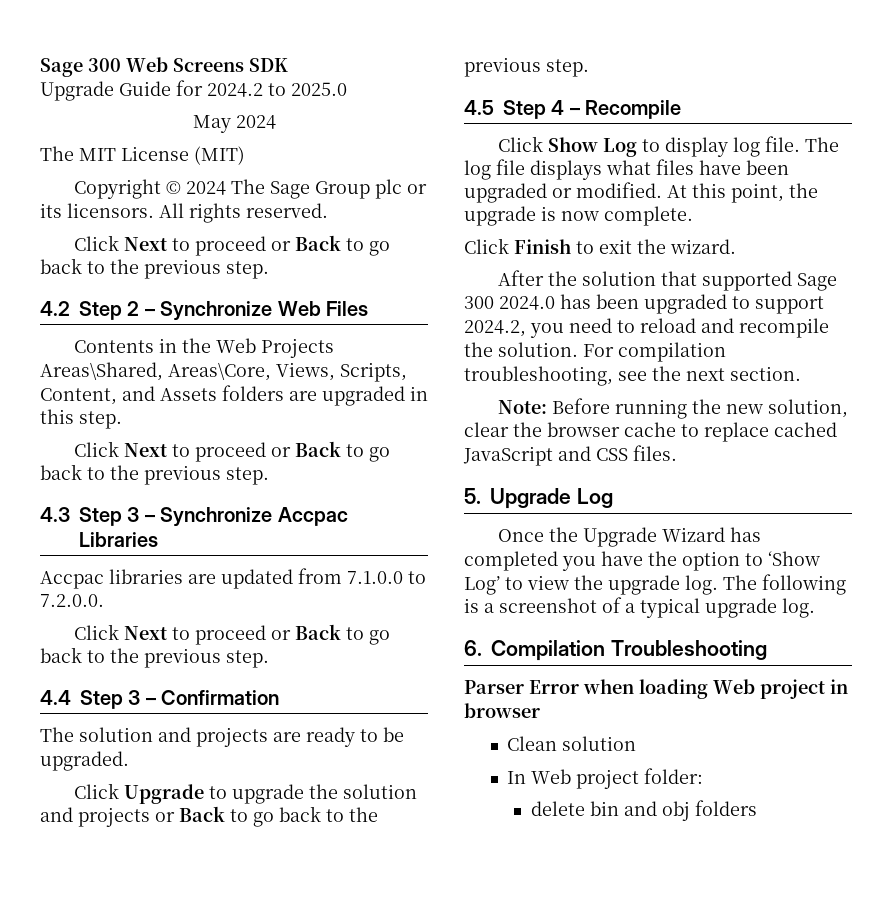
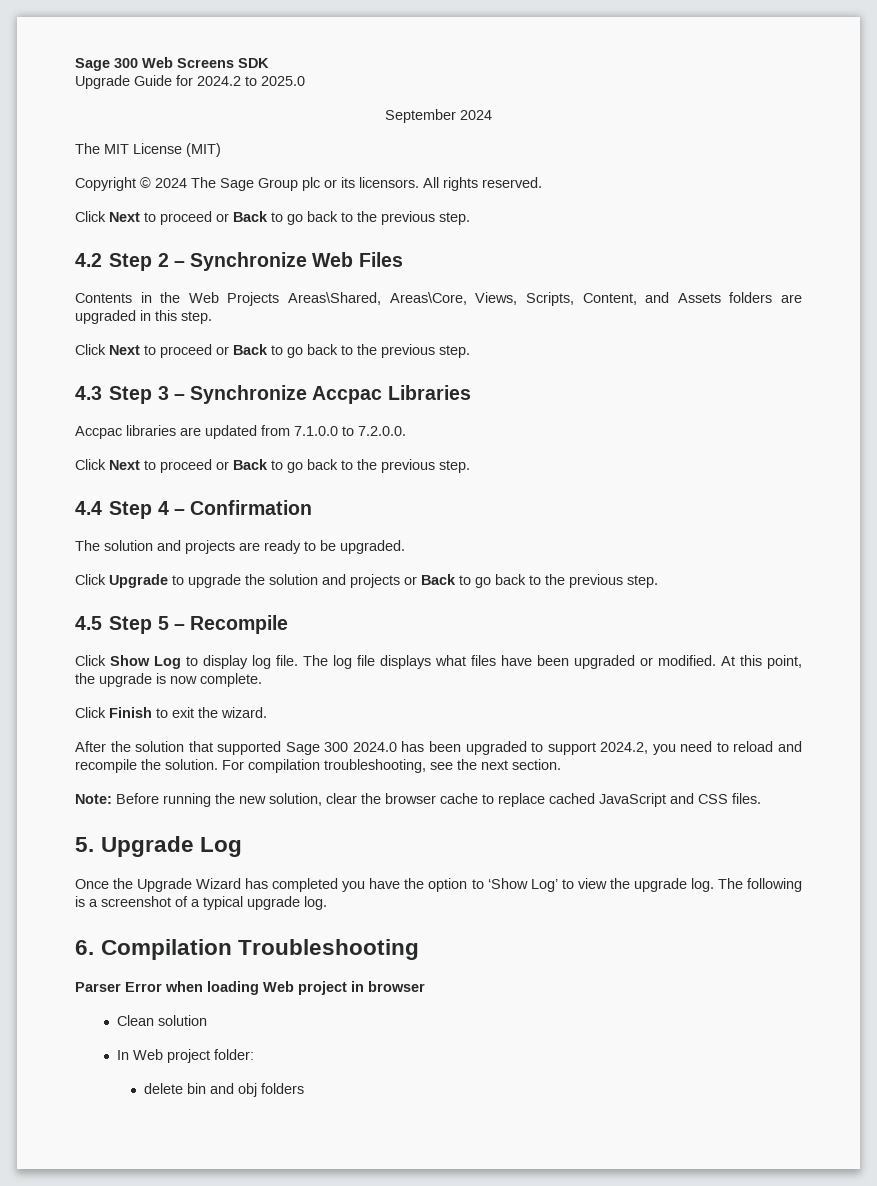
- May 2024
+ September 2024
- 4.4 Step 3 – Confirmation
+ 4.4 Step 4 – Confirmation
- 4.5 Step 4 – Recompile
+ 4.5 Step 5 – Recompile

